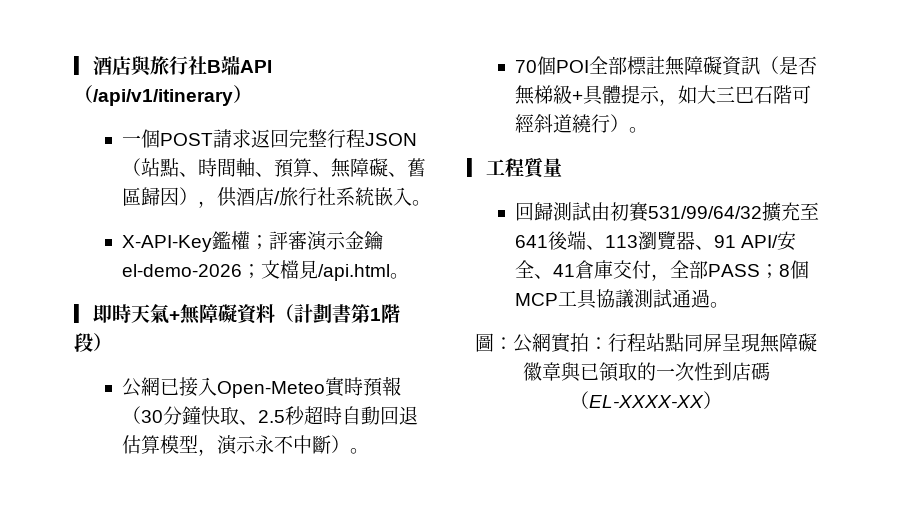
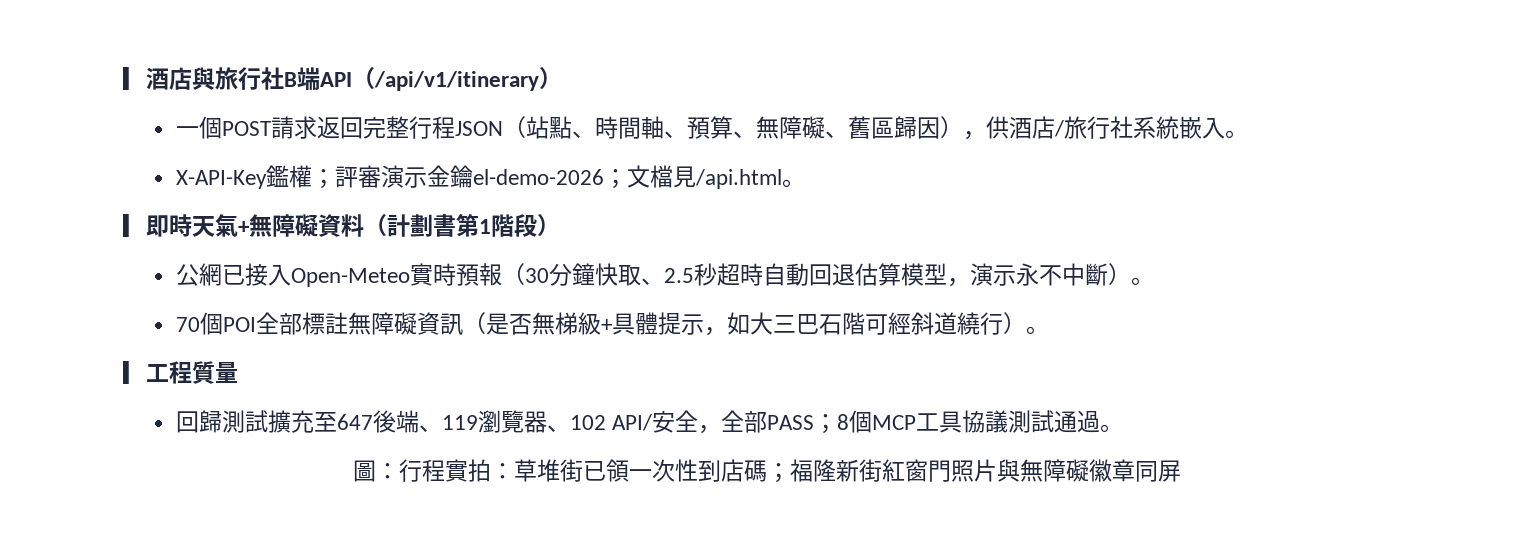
- 回歸測試由初賽531/99/64/32擴充至641後端、113瀏覽器、91 API/安全、41倉庫交付，全部PASS；8個MCP工具協議測試通過。
+ 回歸測試擴充至647後端、119瀏覽器、102 API/安全，全部PASS；8個MCP工具協議測試通過。
- 圖：公網實拍：行程站點同屏呈現無障礙徽章與已領取的一次性到店碼（EL-XXXX-XX）
+ 圖：行程實拍：草堆街已領一次性到店碼；福隆新街紅窗門照片與無障礙徽章同屏

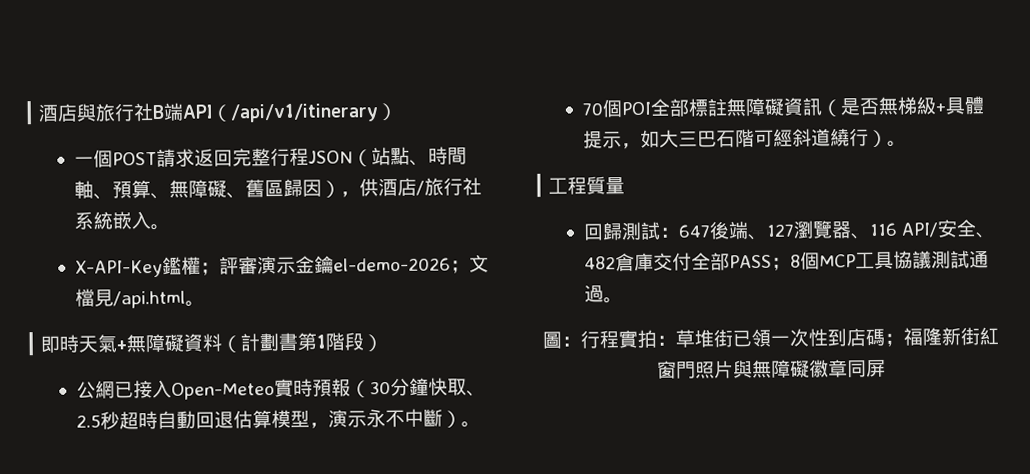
- 回歸測試擴充至647後端、119瀏覽器、102 API/安全，全部PASS；8個MCP工具協議測試通過。
+ 回歸測試：647後端、127瀏覽器、116 API/安全、482倉庫交付全部PASS；8個MCP工具協議測試通過。

